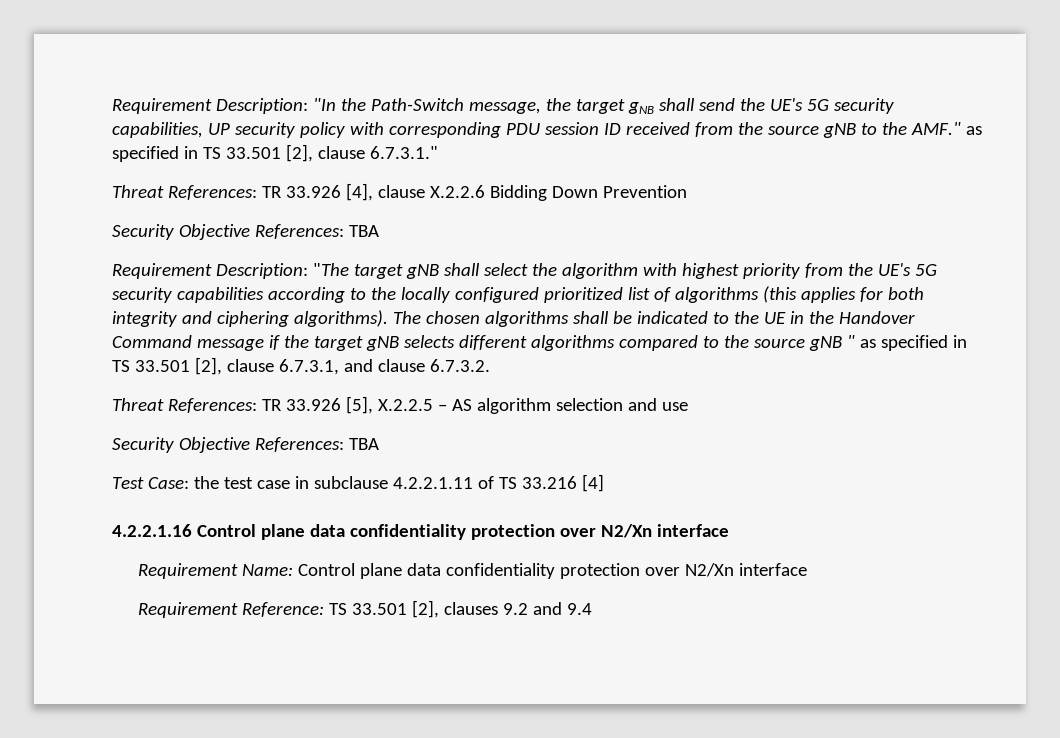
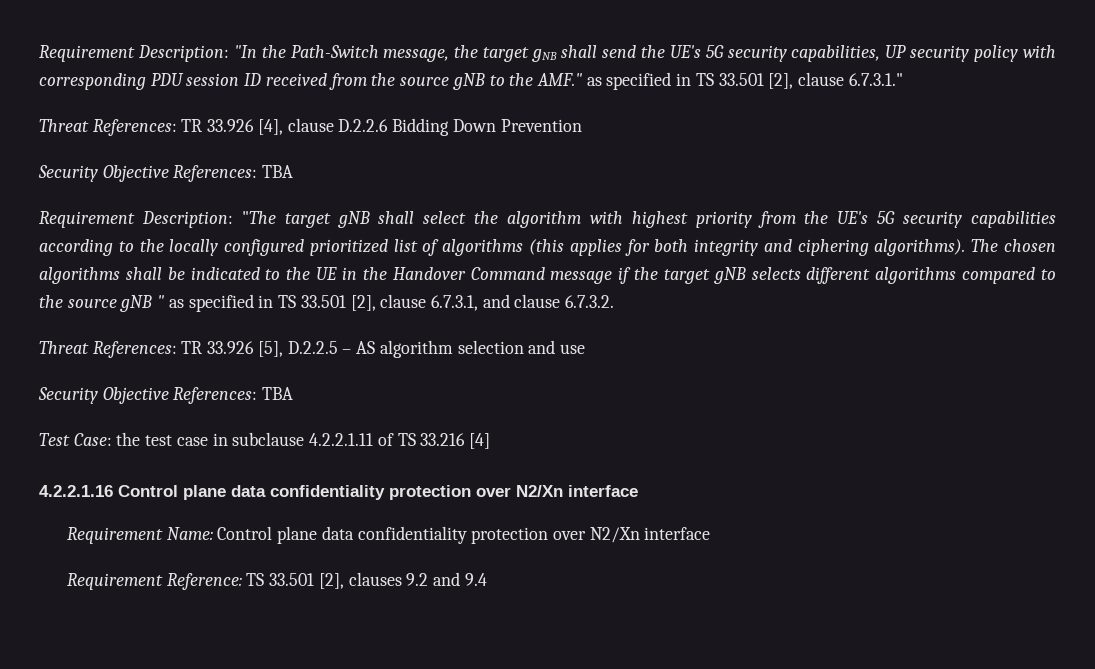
- Threat References: TR 33.926 [4], clause X.2.2.6 Bidding Down Prevention
+ Threat References: TR 33.926 [4], clause D.2.2.6 Bidding Down Prevention
- Threat References: TR 33.926 [5], X.2.2.5 – AS algorithm selection and use
+ Threat References: TR 33.926 [5], D.2.2.5 – AS algorithm selection and use

